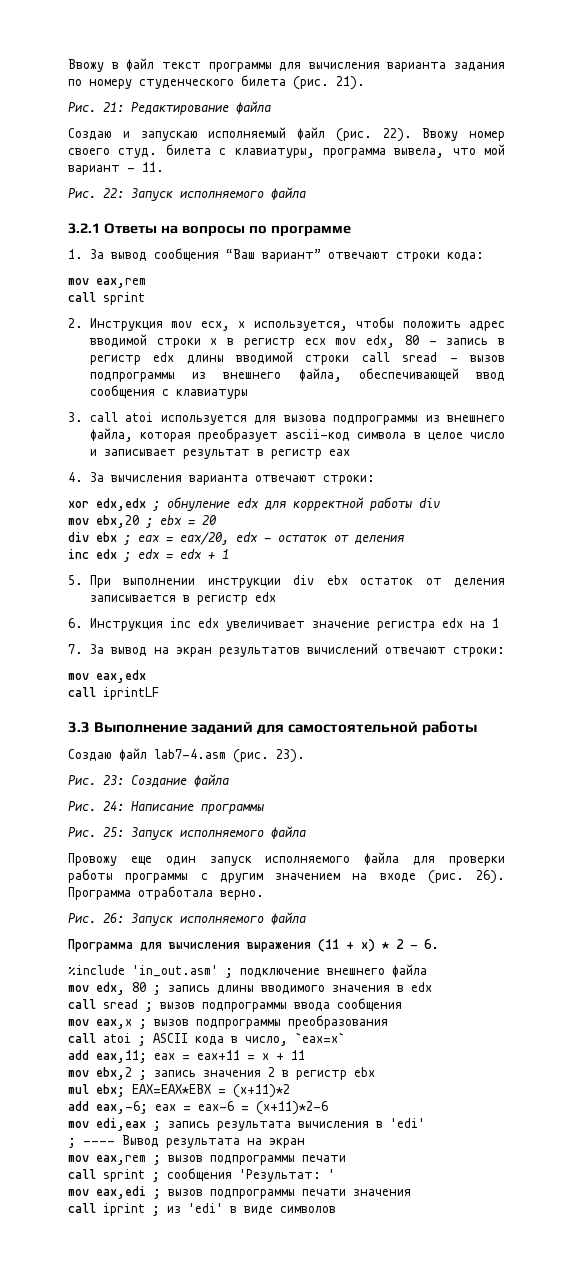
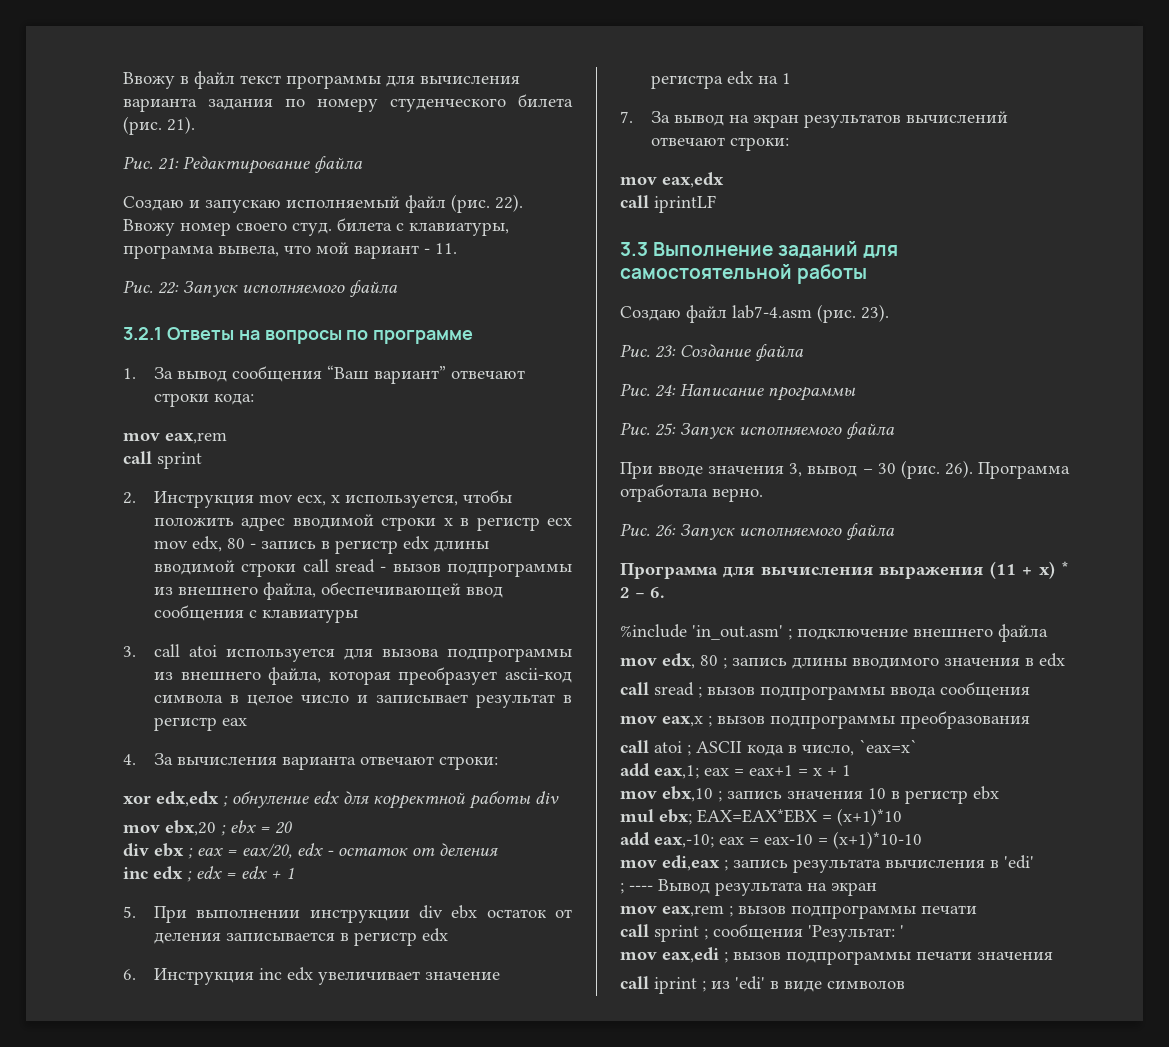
- Провожу еще один запуск исполняемого файла для проверки работы программы с другим значением на входе (рис.
+ При вводе значения 3, вывод – 30 (рис.
- add eax,11; eax = eax+11 = x + 11
- mov ebx,2 ; запись значения 2 в регистр ebx
+ add eax,1; eax = eax+1 = x + 1
+ mov ebx,10 ; запись значения 10 в регистр ebx
- mul ebx; EAX=EAX*EBX = (x+11)*2
- add eax,-6; eax = eax-6 = (x+11)*2-6
+ mul ebx; EAX=EAX*EBX = (x+1)*10
+ add eax,-10; eax = eax-10 = (x+1)*10-10

